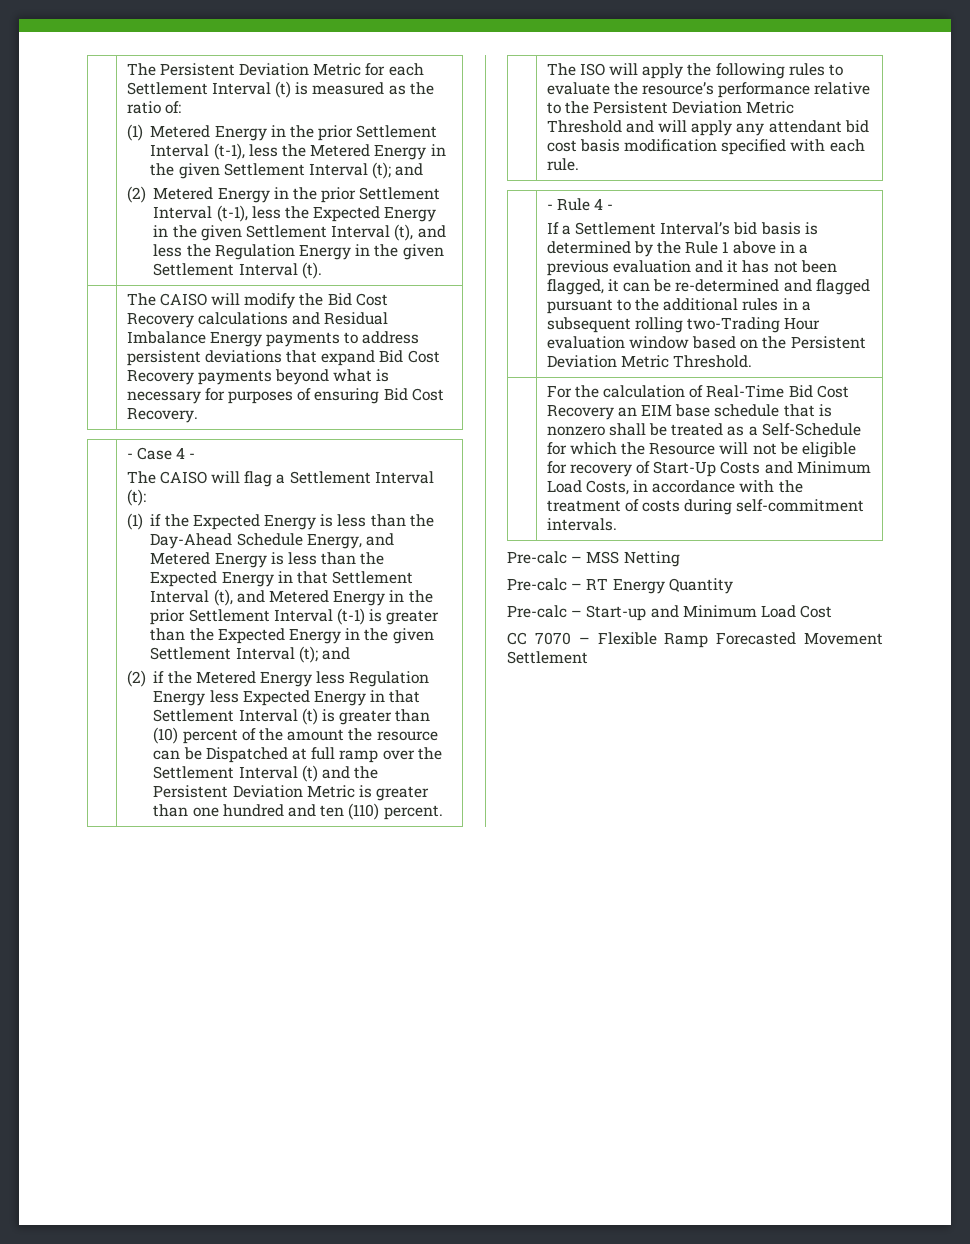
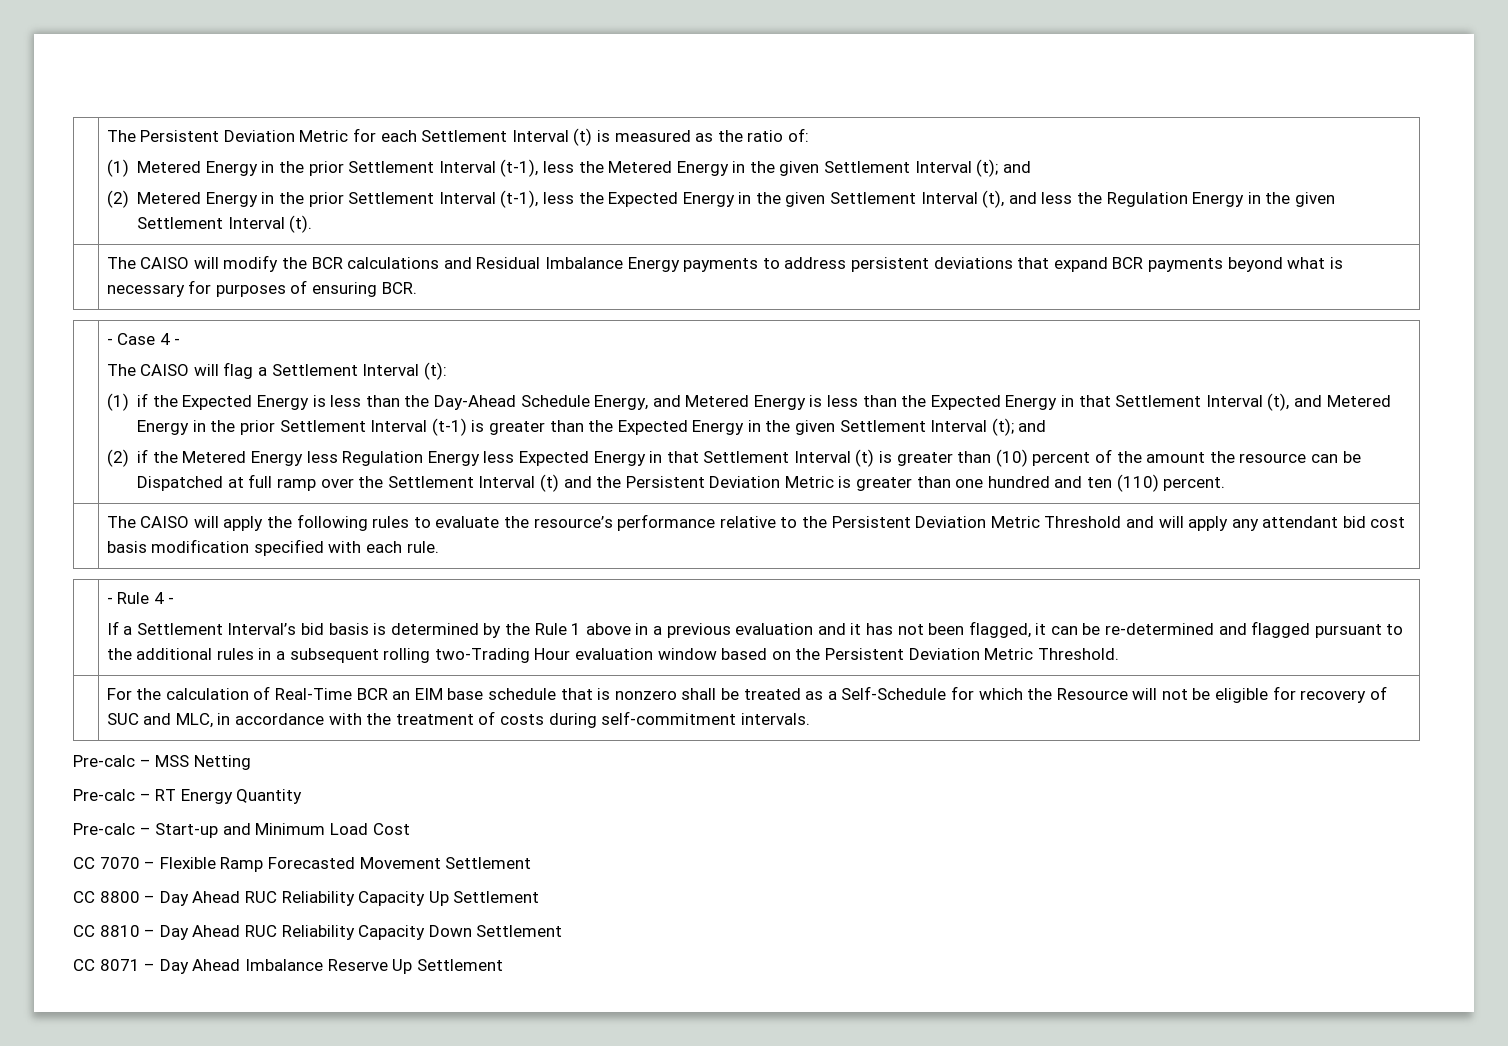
- | The CAISO will modify the Bid Cost Recovery calculations and Residual Imbalance Energy payments to address persistent deviations that expand Bid Cost Recovery payments beyond what is necessary for purposes of ensuring Bid Cost Recovery.
+ | The CAISO will modify the BCR calculations and Residual Imbalance Energy payments to address persistent deviations that expand BCR payments beyond what is necessary for purposes of ensuring BCR.
- | The ISO will apply the following rules to evaluate the resource’s performance relative to the Persistent Deviation Metric Threshold and will apply any attendant bid cost basis modification specified with each rule.
+ | The CAISO will apply the following rules to evaluate the resource’s performance relative to the Persistent Deviation Metric Threshold and will apply any attendant bid cost basis modification specified with each rule.
- For the calculation of Real-Time Bid Cost Recovery an EIM base schedule that is nonzero shall be treated as a Self-Schedule for which the Resource will not be eligible for recovery of Start-Up Costs and Minimum Load Costs, in accordance with the treatment of costs during self-commitment intervals.
+ For the calculation of Real-Time BCR an EIM base schedule that is nonzero shall be treated as a Self-Schedule for which the Resource will not be eligible for recovery of SUC and MLC, in accordance with the treatment of costs during self-commitment intervals.
+ CC 8800 – Day Ahead RUC Reliability Capacity Up Settlement
+ CC 8810 – Day Ahead RUC Reliability Capacity Down Settlement
+ CC 8071 – Day Ahead Imbalance Reserve Up Settlement

